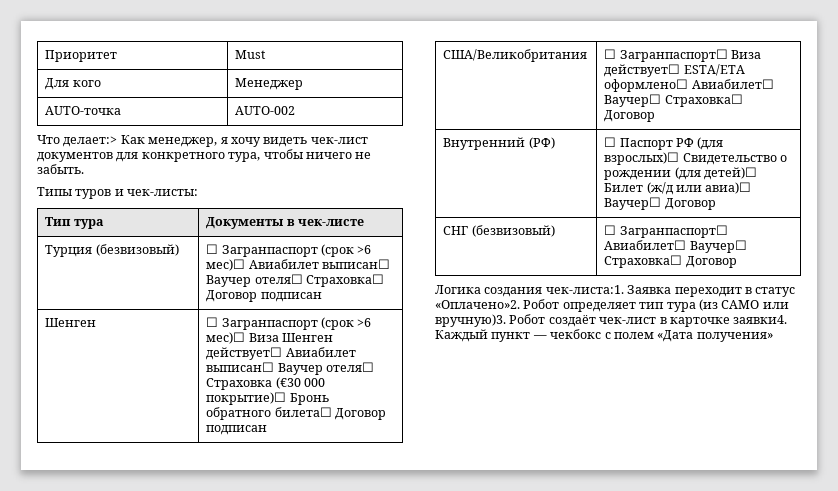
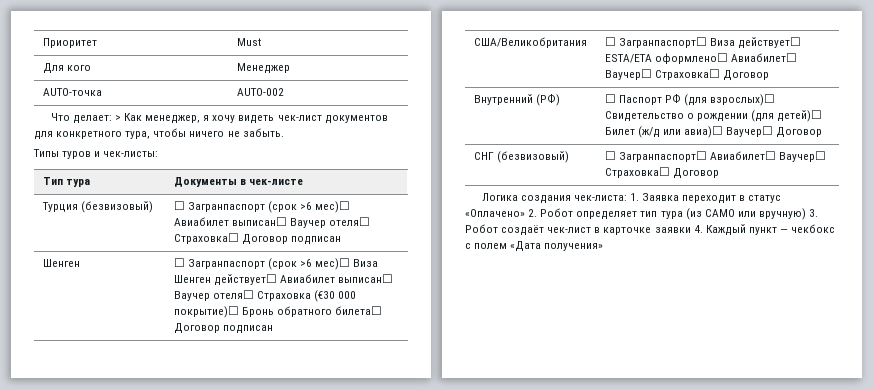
- Что делает:> Как менеджер, я хочу видеть чек-лист документов для конкретного тура, чтобы ничего не забыть.
+ Что делает: > Как менеджер, я хочу видеть чек-лист документов для конкретного тура, чтобы ничего не забыть.
- Логика создания чек-листа:1. Заявка переходит в статус «Оплачено»2. Робот определяет тип тура (из САМО или вручную)3. Робот создаёт чек-лист в карточке заявки4. Каждый пункт — чекбокс с полем «Дата получения»
+ Логика создания чек-листа: 1. Заявка переходит в статус «Оплачено» 2. Робот определяет тип тура (из САМО или вручную) 3. Робот создаёт чек-лист в карточке заявки 4. Каждый пункт — чекбокс с полем «Дата получения»

